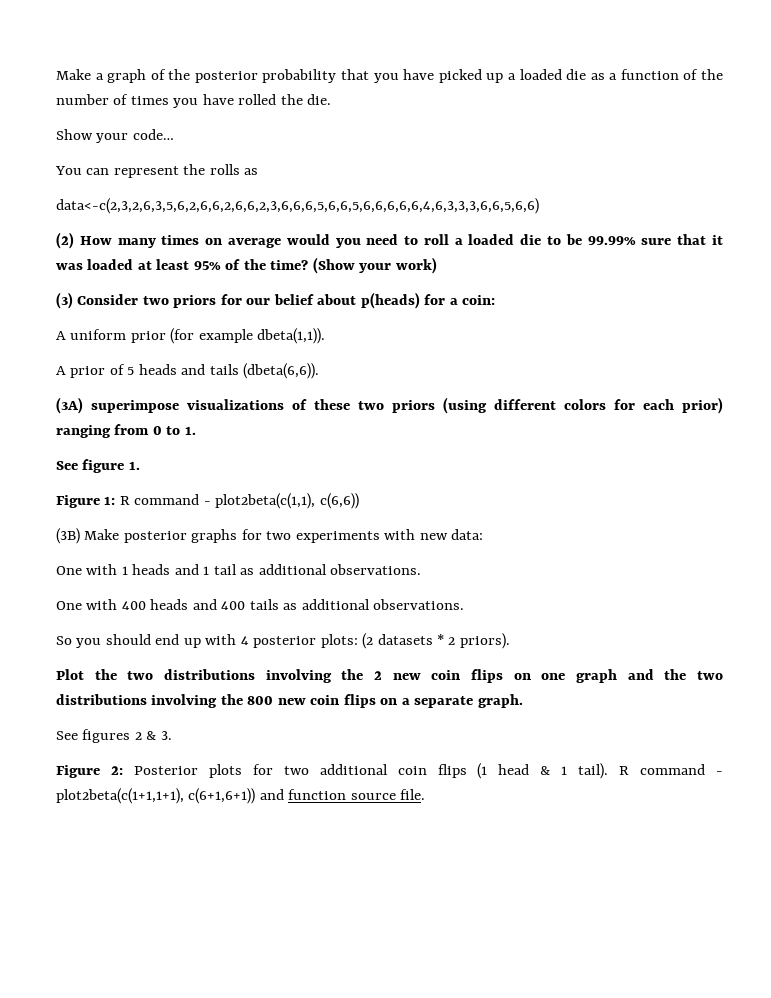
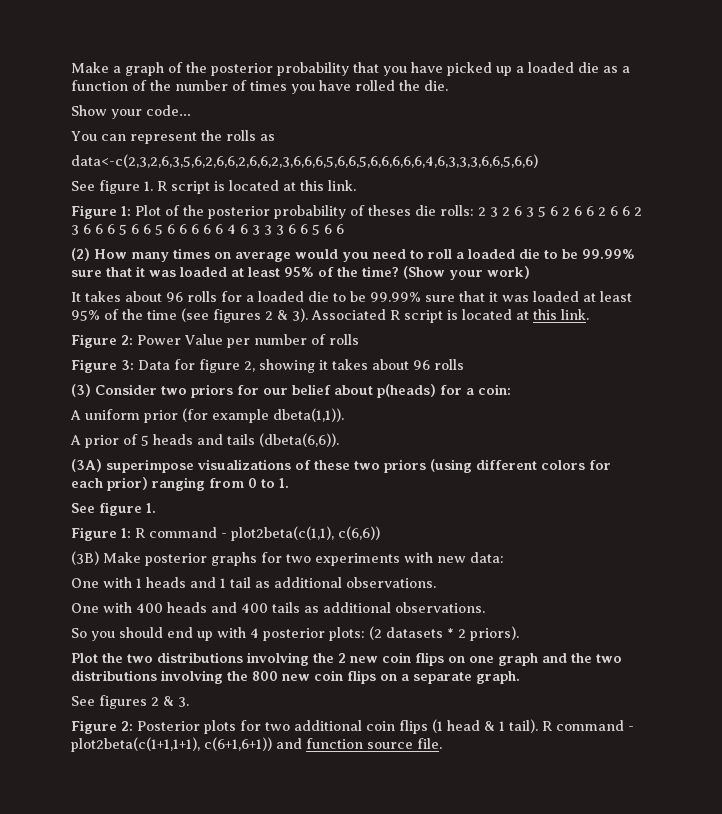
+ See figure 1. R script is located at this link.
+ Figure 1: Plot of the posterior probability of theses die rolls: 2 3 2 6 3 5 6 2 6 6 2 6 6 2 3 6 6 6 5 6 6 5 6 6 6 6 6 4 6 3 3 3 6 6 5 6 6
+ It takes about 96 rolls for a loaded die to be 99.99% sure that it was loaded at least 95% of the time (see figures 2 & 3). Associated R script is located at this link.
+ Figure 2: Power Value per number of rolls
+ Figure 3: Data for figure 2, showing it takes about 96 rolls

